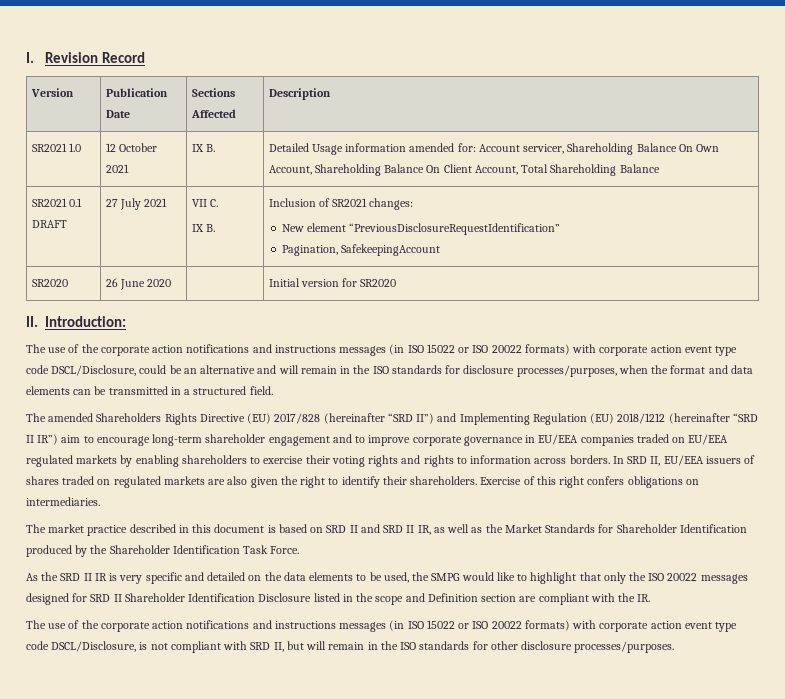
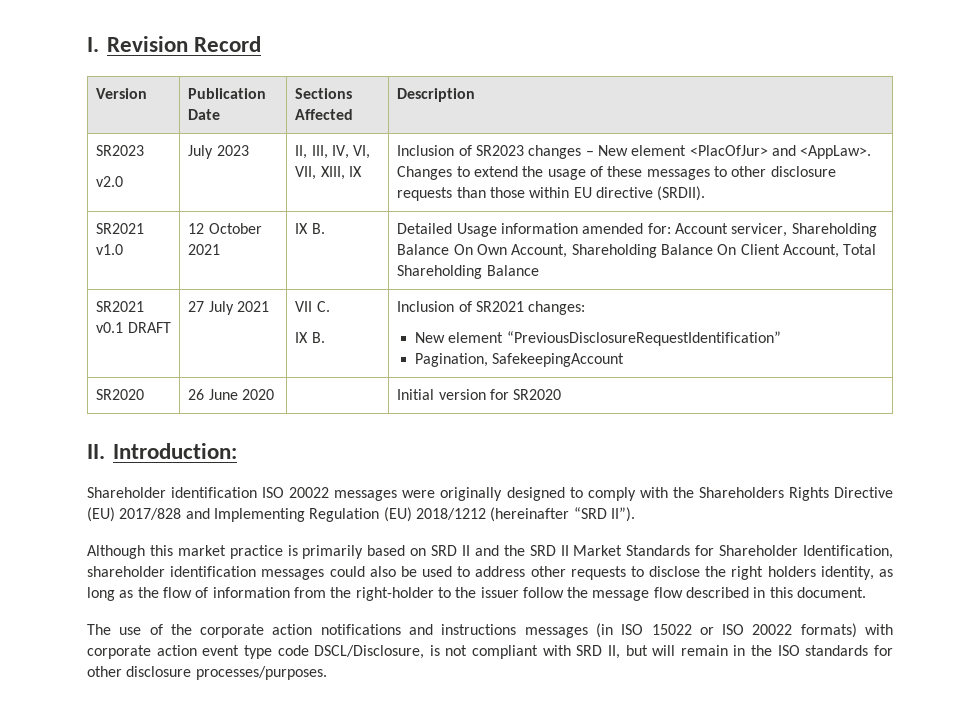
  Version | Publication Date | Sections Affected | Description
- SR2021 1.0 | 12 October 2021 | IX B. | Detailed Usage information amended for: Account servicer, Shareholding Balance On Own Account, Shareholding Balance On Client Account, Total Shareholding Balance
+ SR2023
+ v2.0 | July 2023 | II, III, IV, VI, VII, XIII, IX | Inclusion of SR2023 changes – New element <PlacOfJur> and <AppLaw>. Changes to extend the usage of these messages to other disclosure requests than those within EU directive (SRDII).
+ SR2021 v1.0 | 12 October 2021 | IX B. | Detailed Usage information amended for: Account servicer, Shareholding Balance On Own Account, Shareholding Balance On Client Account, Total Shareholding Balance
- SR2021 0.1 DRAFT | 27 July 2021 | VII C.
+ SR2021 v0.1 DRAFT | 27 July 2021 | VII C.
- The use of the corporate action notifications and instructions messages (in ISO 15022 or ISO 20022 formats) with corporate action event type code DSCL/Disclosure, could be an alternative and will remain in the ISO standards for disclosure processes/purposes, when the format and data elements can be transmitted in a structured field.
- The amended Shareholders Rights Directive (EU) 2017/828 (hereinafter “SRD II”) and Implementing Regulation (EU) 2018/1212 (hereinafter “SRD II IR”) aim to encourage long-term shareholder engagement and to improve corporate governance in EU/EEA companies traded on EU/EEA regulated markets by enabling shareholders to exercise their voting rights and rights to information across borders. In SRD II, EU/EEA issuers of shares traded on regulated markets are also given the right to identify their shareholders. Exercise of this right confers obligations on intermediaries.
- The market practice described in this document is based on SRD II and SRD II IR, as well as the Market Standards for Shareholder Identification produced by the Shareholder Identification Task Force.
- As the SRD II IR is very specific and detailed on the data elements to be used, the SMPG would like to highlight that only the ISO 20022 messages designed for SRD II Shareholder Identification Disclosure listed in the scope and Definition section are compliant with the IR.
+ Shareholder identification ISO 20022 messages were originally designed to comply with the Shareholders Rights Directive (EU) 2017/828 and Implementing Regulation (EU) 2018/1212 (hereinafter “SRD II”).
+ Although this market practice is primarily based on SRD II and the SRD II Market Standards for Shareholder Identification, shareholder identification messages could also be used to address other requests to disclose the right holders identity, as long as the flow of information from the right-holder to the issuer follow the message flow described in this document.

